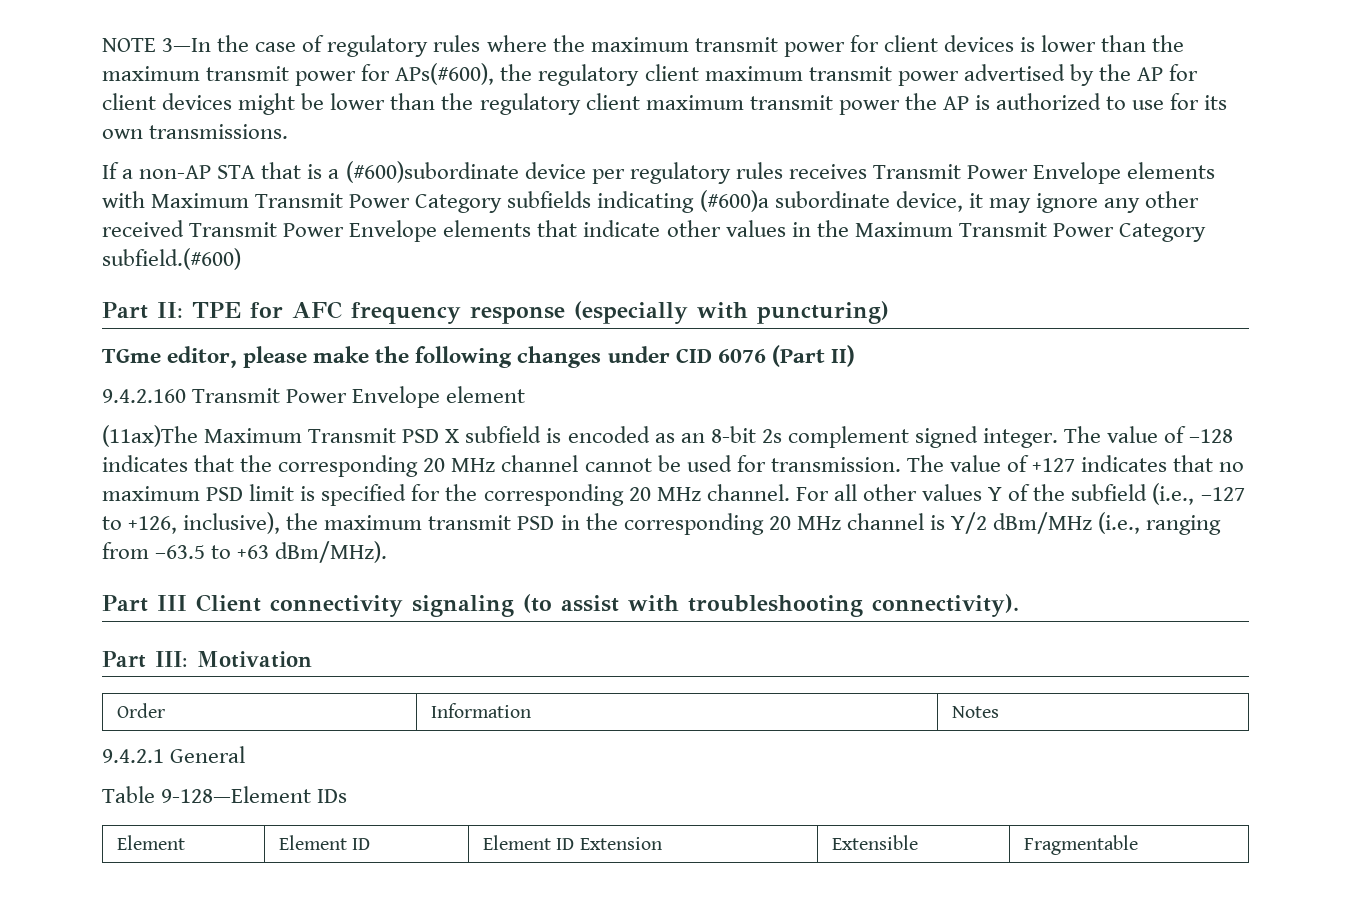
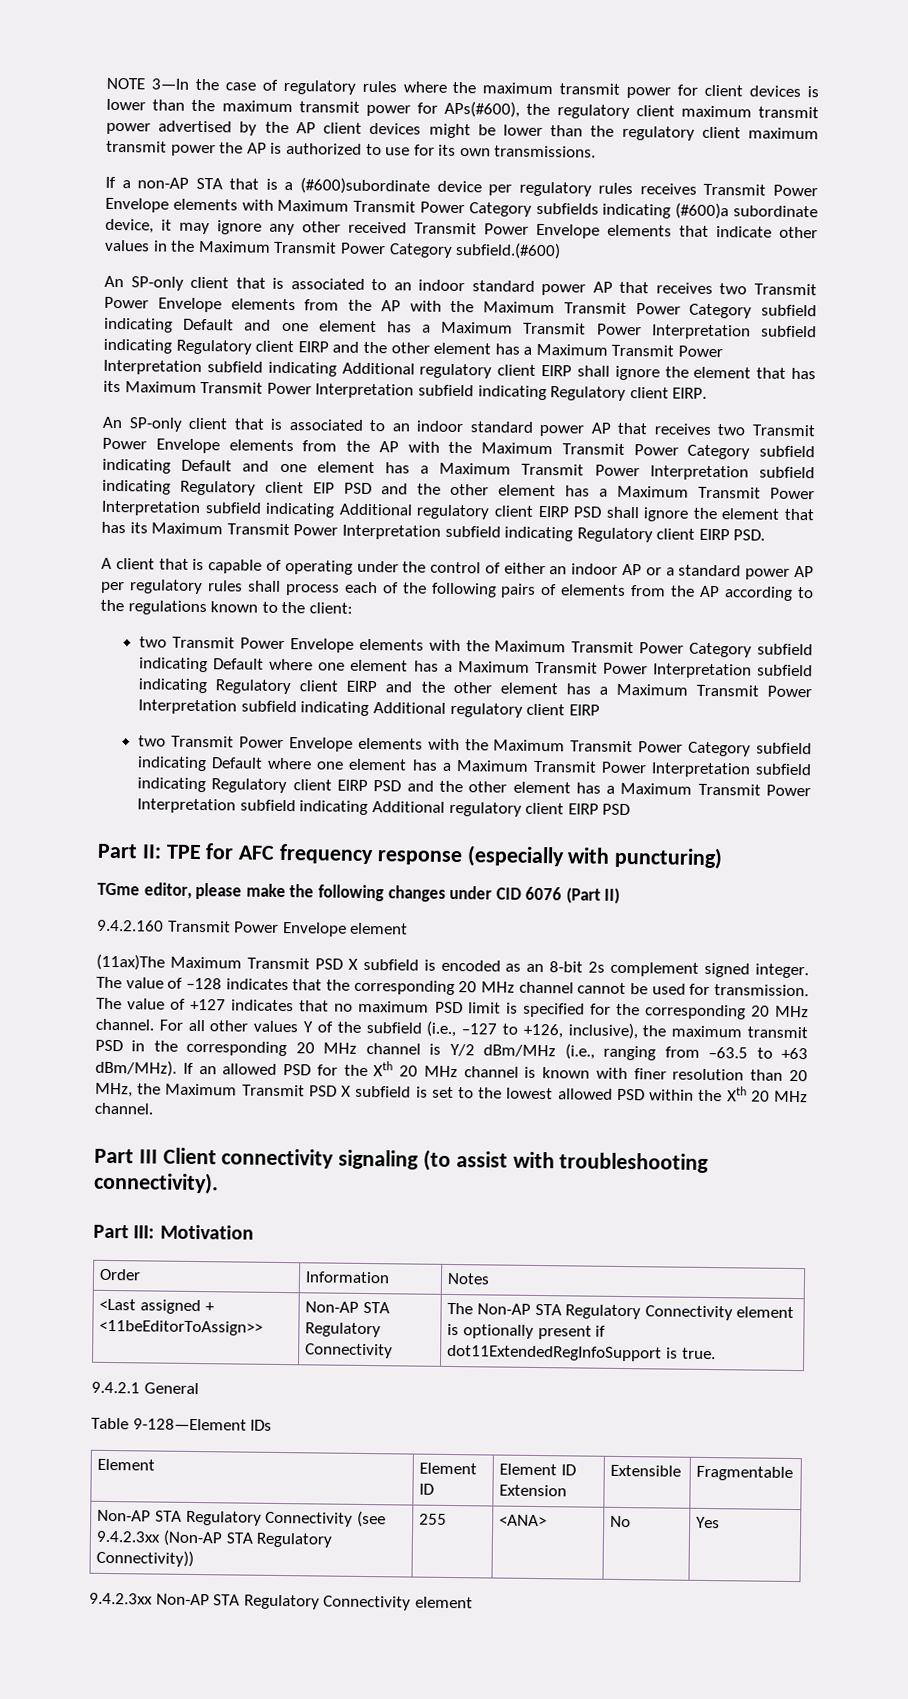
- NOTE 3—In the case of regulatory rules where the maximum transmit power for client devices is lower than the maximum transmit power for APs(#600), the regulatory client maximum transmit power advertised by the AP for client devices might be lower than the regulatory client maximum transmit power the AP is authorized to use for its own transmissions.
+ NOTE 3—In the case of regulatory rules where the maximum transmit power for client devices is lower than the maximum transmit power for APs(#600), the regulatory client maximum transmit power advertised by the AP client devices might be lower than the regulatory client maximum transmit power the AP is authorized to use for its own transmissions.
+ An SP-only client that is associated to an indoor standard power AP that receives two Transmit Power Envelope elements from the AP with the Maximum Transmit Power Category subfield indicating Default and one element has a Maximum Transmit Power Interpretation subfield indicating Regulatory client EIRP and the other element has a Maximum Transmit Power Interpretation subfield indicating Additional regulatory client EIRP shall ignore the element that has its Maximum Transmit Power Interpretation subfield indicating Regulatory client EIRP.
+ An SP-only client that is associated to an indoor standard power AP that receives two Transmit Power Envelope elements from the AP with the Maximum Transmit Power Category subfield indicating Default and one element has a Maximum Transmit Power Interpretation subfield indicating Regulatory client EIP PSD and the other element has a Maximum Transmit Power Interpretation subfield indicating Additional regulatory client EIRP PSD shall ignore the element that has its Maximum Transmit Power Interpretation subfield indicating Regulatory client EIRP PSD.
+ A client that is capable of operating under the control of either an indoor AP or a standard power AP per regulatory rules shall process each of the following pairs of elements from the AP according to the regulations known to the client:
+ two Transmit Power Envelope elements with the Maximum Transmit Power Category subfield indicating Default where one element has a Maximum Transmit Power Interpretation subfield indicating Regulatory client EIRP and the other element has a Maximum Transmit Power Interpretation subfield indicating Additional regulatory client EIRP
+ two Transmit Power Envelope elements with the Maximum Transmit Power Category subfield indicating Default where one element has a Maximum Transmit Power Interpretation subfield indicating Regulatory client EIRP PSD and the other element has a Maximum Transmit Power Interpretation subfield indicating Additional regulatory client EIRP PSD
+ If an allowed PSD for the Xth 20 MHz channel is known with finer resolution than 20 MHz, the Maximum Transmit PSD X subfield is set to the lowest allowed PSD within the Xth 20 MHz channel.
+ <Last assigned + <11beEditorToAssign>> | Non-AP STA Regulatory Connectivity | The Non-AP STA Regulatory Connectivity element is optionally present if dot11ExtendedRegInfoSupport is true.
+ Non-AP STA Regulatory Connectivity (see 9.4.2.3xx (Non-AP STA Regulatory Connectivity)) | 255 | <ANA> | No | Yes
+ 9.4.2.3xx Non-AP STA Regulatory Connectivity element

